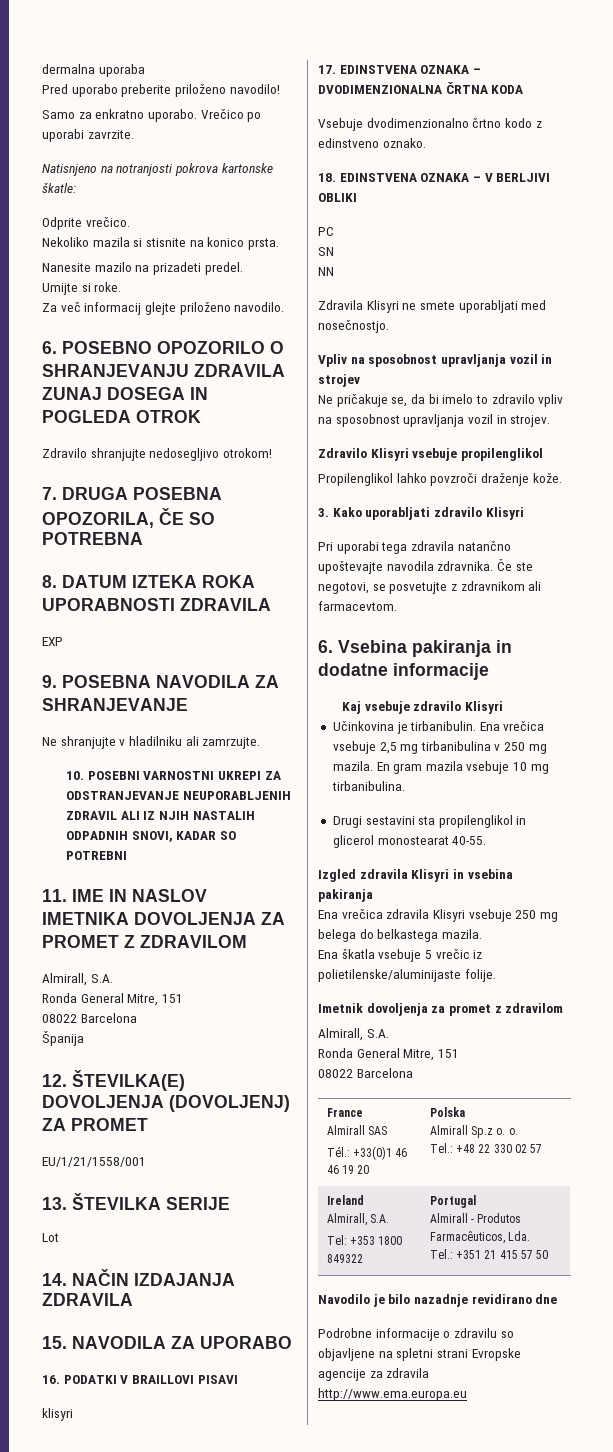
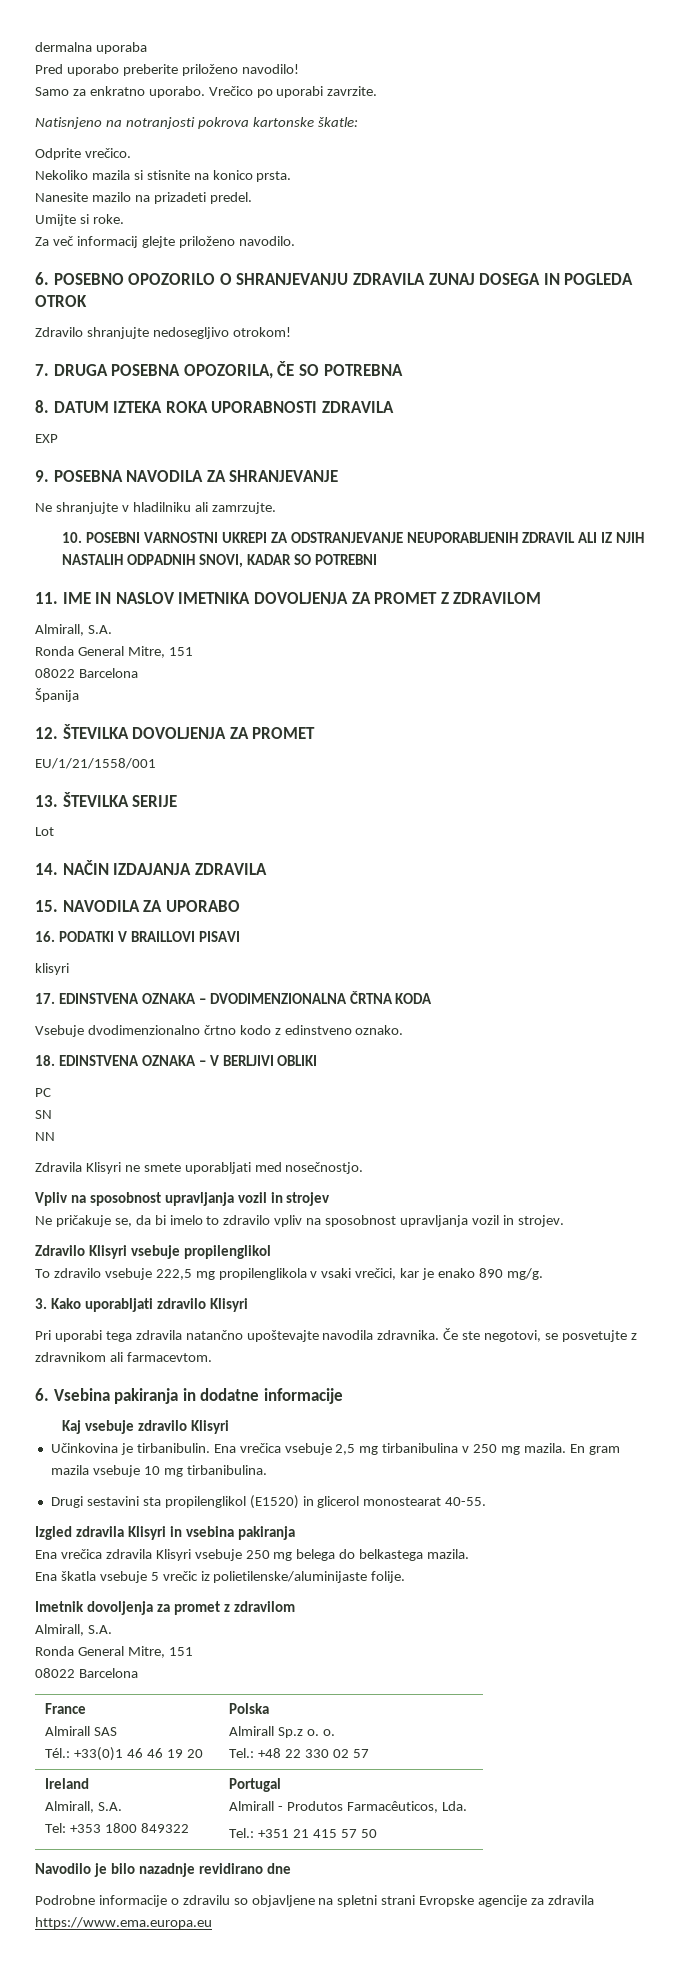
- 12. ŠTEVILKA(E) DOVOLJENJA (DOVOLJENJ) ZA PROMET
+ 12. ŠTEVILKA DOVOLJENJA ZA PROMET
- Propilenglikol lahko povzroči draženje kože.
+ To zdravilo vsebuje 222,5 mg propilenglikola v vsaki vrečici, kar je enako 890 mg/g.
- Drugi sestavini sta propilenglikol in glicerol monostearat 40-55.
+ Drugi sestavini sta propilenglikol (E1520) in glicerol monostearat 40-55.
- Podrobne informacije o zdravilu so objavljene na spletni strani Evropske agencije za zdravila http://www.ema.europa.eu
+ Podrobne informacije o zdravilu so objavljene na spletni strani Evropske agencije za zdravila https://www.ema.europa.eu

